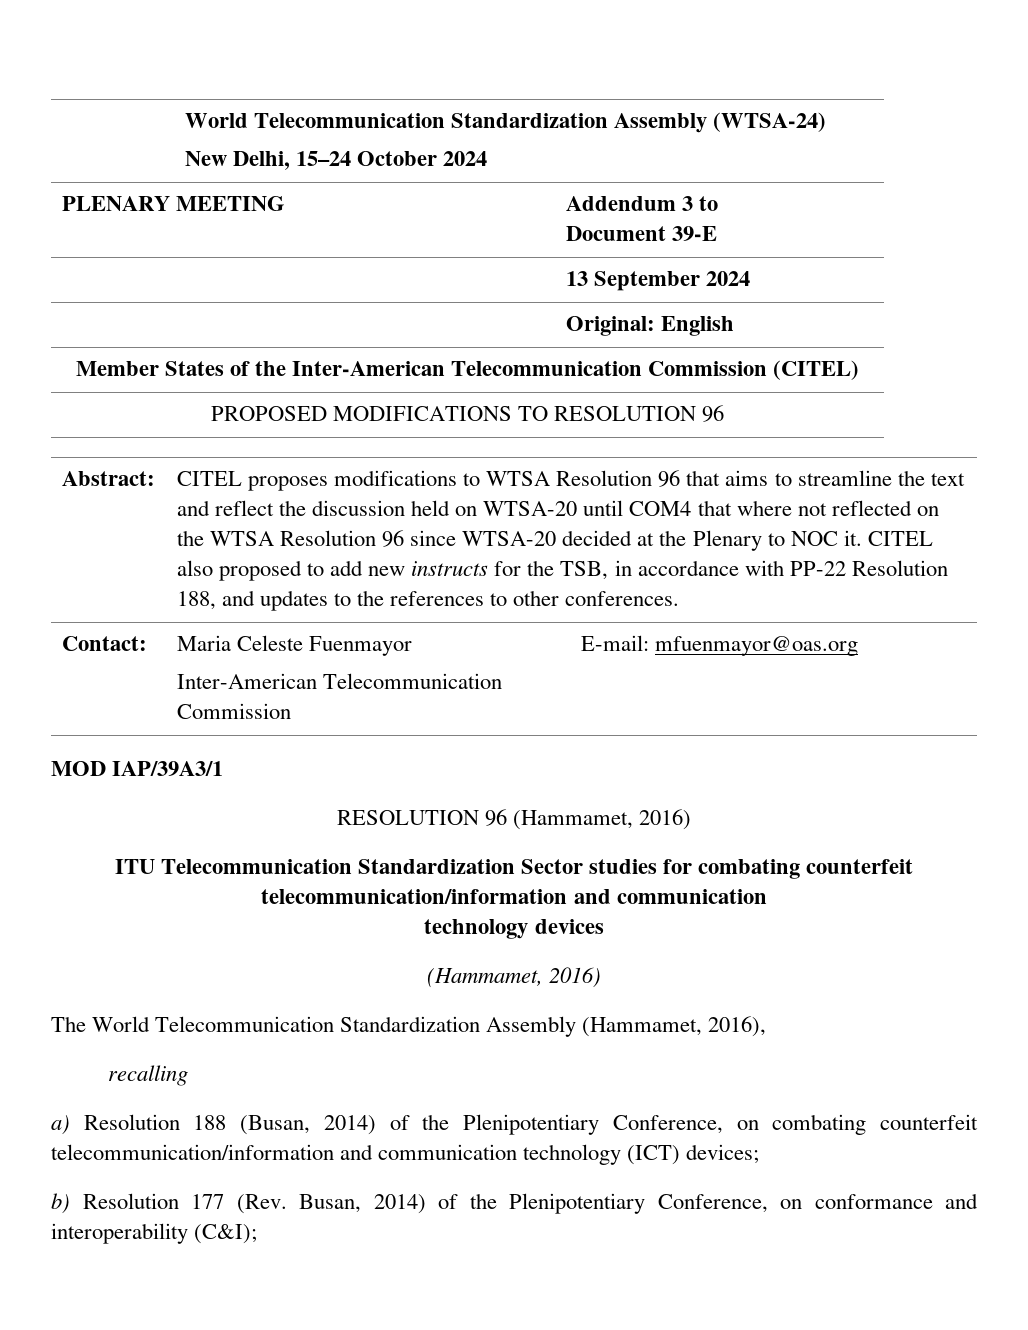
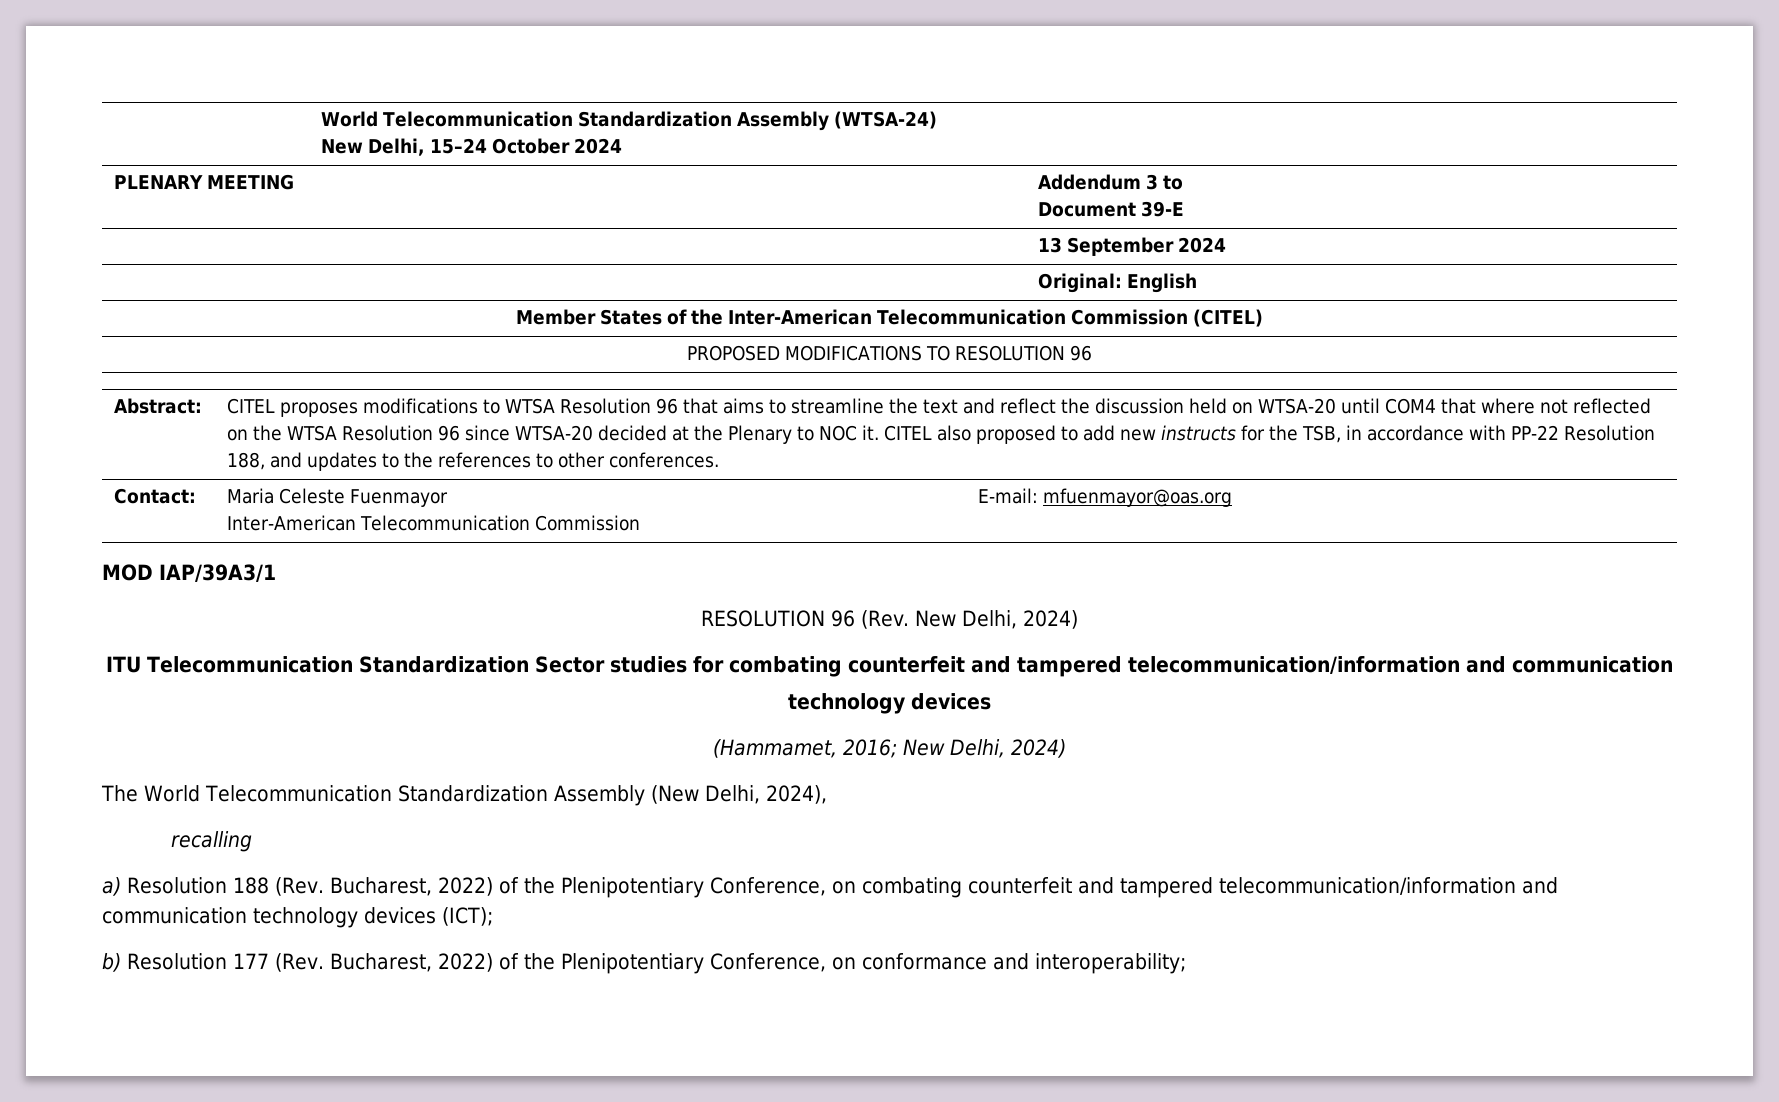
- RESOLUTION 96 (Hammamet, 2016)
+ RESOLUTION 96 (Rev. New Delhi, 2024)
- ITU Telecommunication Standardization Sector studies for combating counterfeit telecommunication/information and communication
+ ITU Telecommunication Standardization Sector studies for combating counterfeit and tampered telecommunication/information and communication
  technology devices
- (Hammamet, 2016)
+ (Hammamet, 2016; New Delhi, 2024)
- The World Telecommunication Standardization Assembly (Hammamet, 2016),
+ The World Telecommunication Standardization Assembly (New Delhi, 2024),
- a) Resolution 188 (Busan, 2014) of the Plenipotentiary Conference, on combating counterfeit telecommunication/information and communication technology (ICT) devices;
+ a) Resolution 188 (Rev. Bucharest, 2022) of the Plenipotentiary Conference, on combating counterfeit and tampered telecommunication/information and communication technology devices (ICT);
- b) Resolution 177 (Rev. Busan, 2014) of the Plenipotentiary Conference, on conformance and interoperability (C&I);
+ b) Resolution 177 (Rev. Bucharest, 2022) of the Plenipotentiary Conference, on conformance and interoperability;

